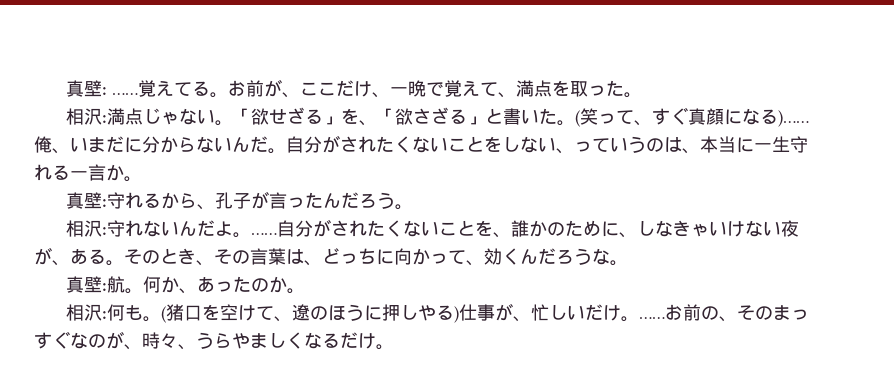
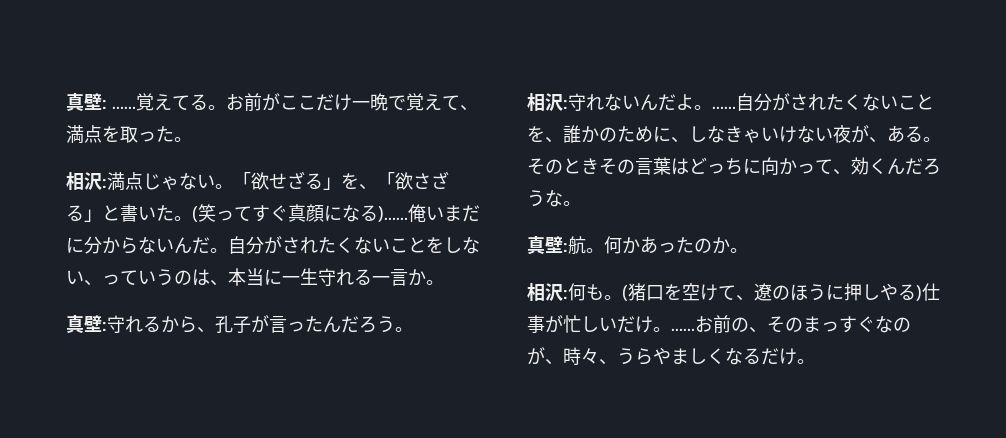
- お前が、ここだけ、一晩で覚えて、満点を取った。
+ お前がここだけ一晩で覚えて、満点を取った。
- (笑って、すぐ真顔になる)……
+ (笑ってすぐ真顔になる)……
- 俺、いまだに分からないんだ。
+ 俺いまだに分からないんだ。
- そのとき、その言葉は、どっちに向かって、効くんだろうな。
+ そのときその言葉はどっちに向かって、効くんだろうな。
- 何か、あったのか。
+ 何かあったのか。
- (猪口を空けて、遼のほうに押しやる)仕事が、忙しいだけ。
+ (猪口を空けて、遼のほうに押しやる)仕事が忙しいだけ。

